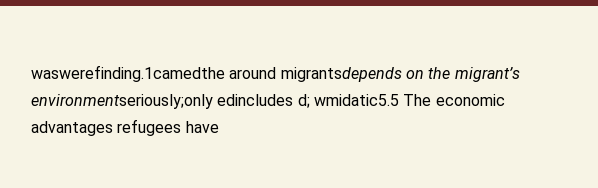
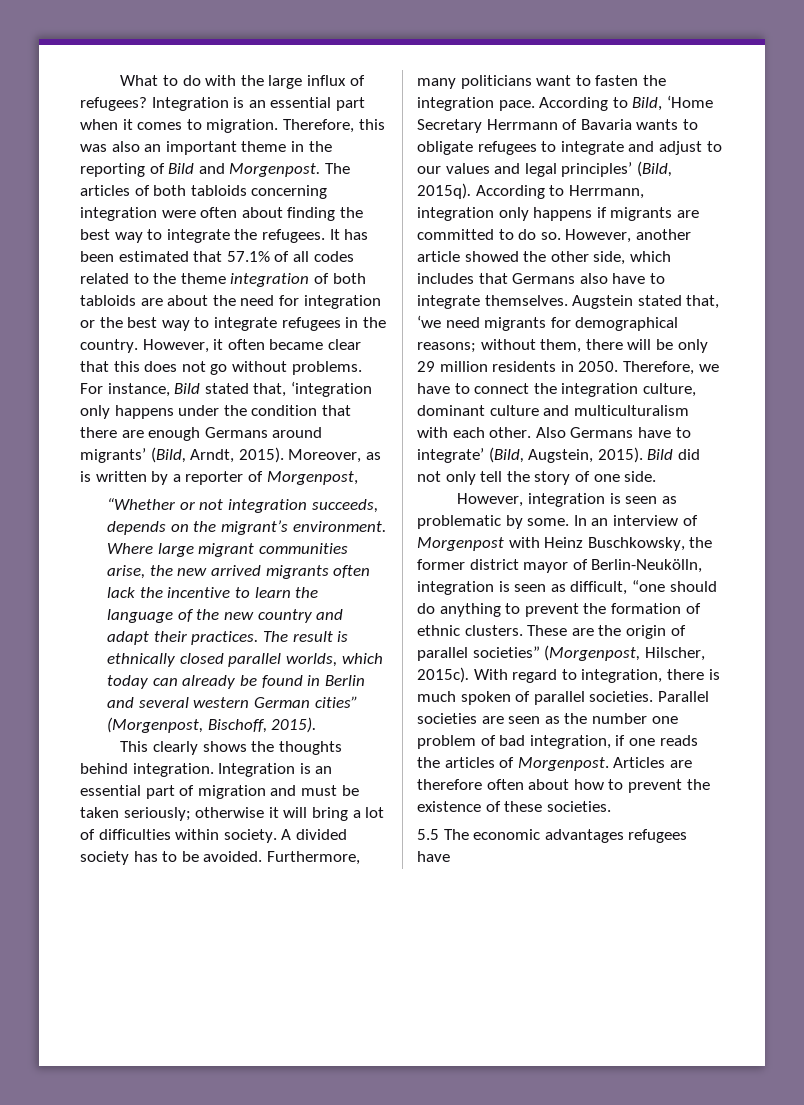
- waswerefinding.1camedthe around migrantsdepends on the migrant’s environmentseriously;only edincludes d; wmidatic5.5 The economic advantages refugees have
+ What to do with the large influx of refugees? Integration is an essential part when it comes to migration. Therefore, this was also an important theme in the reporting of Bild and Morgenpost. The articles of both tabloids concerning integration were often about finding the best way to integrate the refugees. It has been estimated that 57.1% of all codes related to the theme integration of both tabloids are about the need for integration or the best way to integrate refugees in the country. However, it often became clear that this does not go without problems. For instance, Bild stated that, ‘integration only happens under the condition that there are enough Germans around migrants’ (Bild, Arndt, 2015). Moreover, as is written by a reporter of Morgenpost,
+ “Whether or not integration succeeds, depends on the migrant’s environment. Where large migrant communities arise, the new arrived migrants often lack the incentive to learn the language of the new country and adapt their practices. The result is ethnically closed parallel worlds, which today can already be found in Berlin and several western German cities” (Morgenpost, Bischoff, 2015).
+ This clearly shows the thoughts behind integration. Integration is an essential part of migration and must be taken seriously; otherwise it will bring a lot of difficulties within society. A divided society has to be avoided. Furthermore, many politicians want to fasten the integration pace. According to Bild, ‘Home Secretary Herrmann of Bavaria wants to obligate refugees to integrate and adjust to our values and legal principles’ (Bild, 2015q). According to Herrmann, integration only happens if migrants are committed to do so. However, another article showed the other side, which includes that Germans also have to integrate themselves. Augstein stated that, ‘we need migrants for demographical reasons; without them, there will be only 29 million residents in 2050. Therefore, we have to connect the integration culture, dominant culture and multiculturalism with each other. Also Germans have to integrate’ (Bild, Augstein, 2015). Bild did not only tell the story of one side.
+ However, integration is seen as problematic by some. In an interview of Morgenpost with Heinz Buschkowsky, the former district mayor of Berlin-Neukölln, integration is seen as difficult, “one should do anything to prevent the formation of ethnic clusters. These are the origin of parallel societies” (Morgenpost, Hilscher, 2015c). With regard to integration, there is much spoken of parallel societies. Parallel societies are seen as the number one problem of bad integration, if one reads the articles of Morgenpost. Articles are therefore often about how to prevent the existence of these societies.
+ 5.5 The economic advantages refugees have

